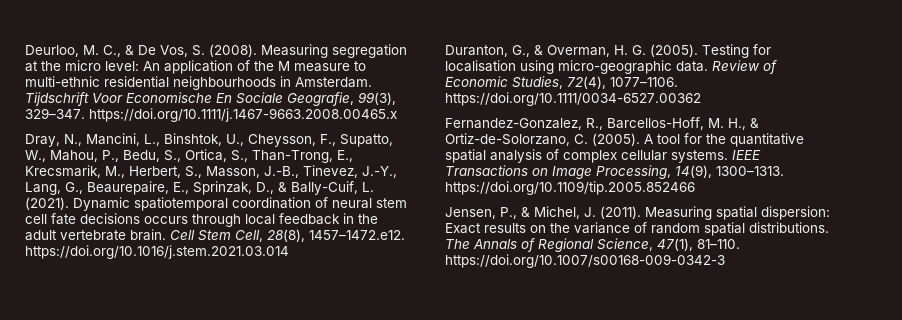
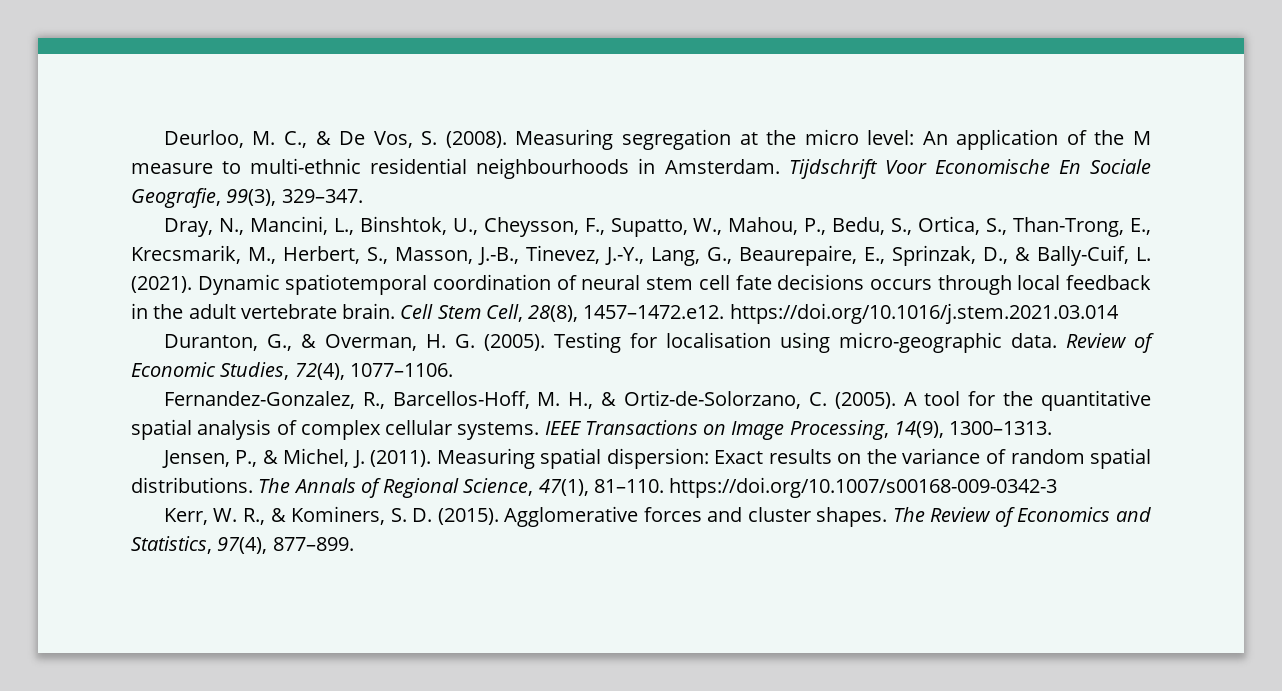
- Tijdschrift Voor Economische En Sociale Geografie, 99(3), 329–347. https://doi.org/10.1111/j.1467-9663.2008.00465.x
+ Tijdschrift Voor Economische En Sociale Geografie, 99(3), 329–347.
- Review of Economic Studies, 72(4), 1077–1106. https://doi.org/10.1111/0034-6527.00362
+ Review of Economic Studies, 72(4), 1077–1106.
- IEEE Transactions on Image Processing, 14(9), 1300–1313. https://doi.org/10.1109/tip.2005.852466
+ IEEE Transactions on Image Processing, 14(9), 1300–1313.
+ Kerr, W. R., & Kominers, S. D. (2015). Agglomerative forces and cluster shapes. The Review of Economics and Statistics, 97(4), 877–899.

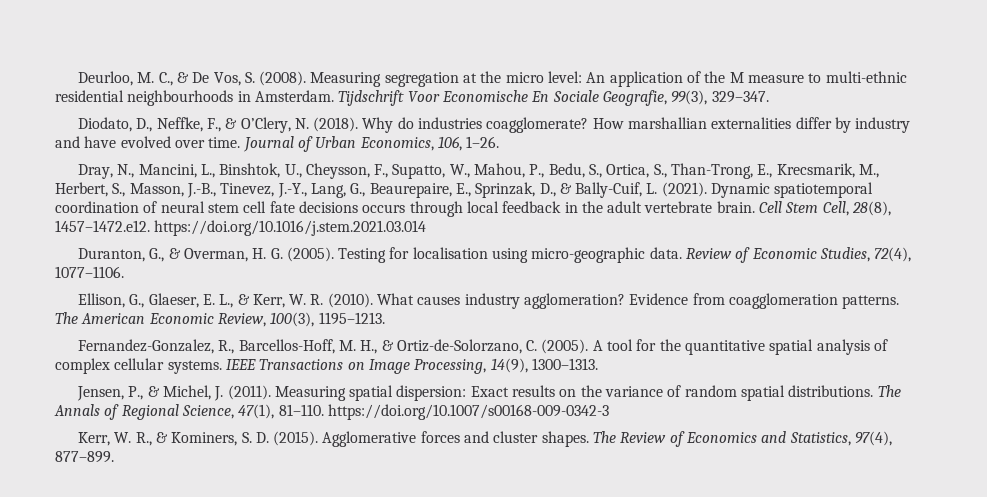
+ Diodato, D., Neffke, F., & O’Clery, N. (2018). Why do industries coagglomerate? How marshallian externalities differ by industry and have evolved over time. Journal of Urban Economics, 106, 1–26.
+ Ellison, G., Glaeser, E. L., & Kerr, W. R. (2010). What causes industry agglomeration? Evidence from coagglomeration patterns. The American Economic Review, 100(3), 1195–1213.

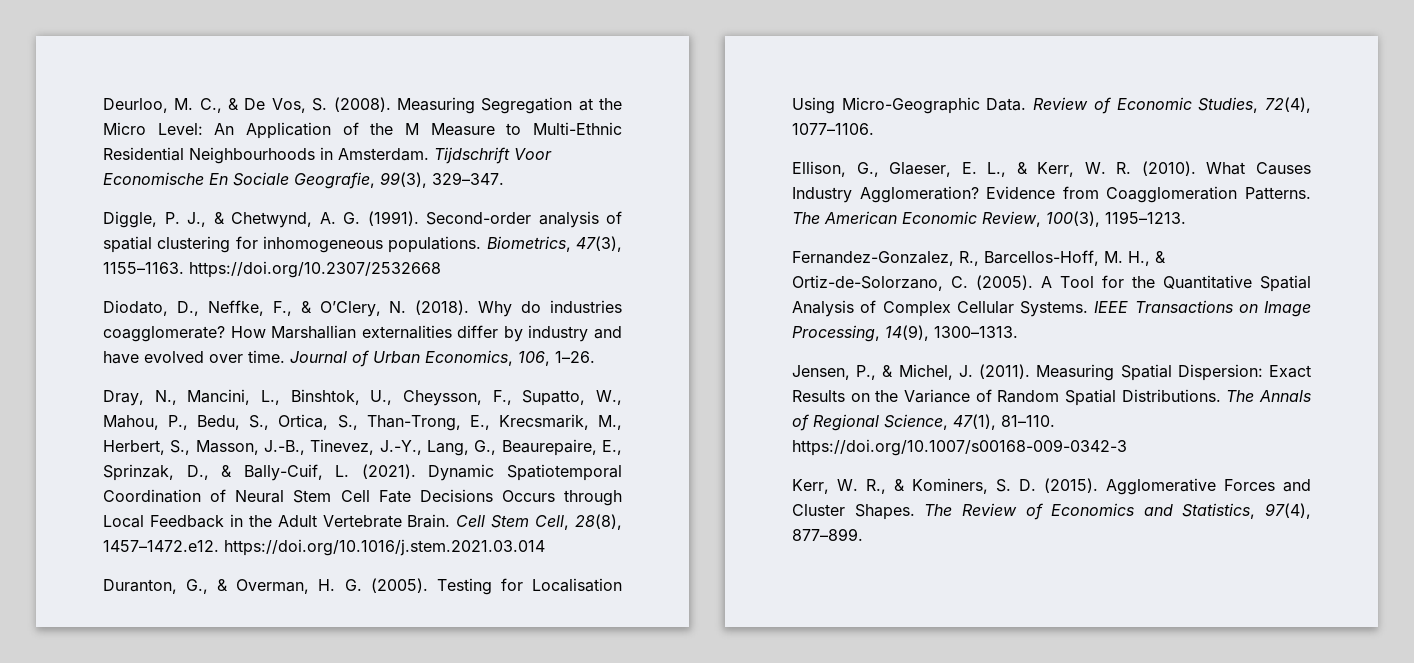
- Measuring segregation at the micro level: An application of the M measure to multi-ethnic residential neighbourhoods in Amsterdam.
+ Measuring Segregation at the Micro Level: An Application of the M Measure to Multi-Ethnic Residential Neighbourhoods in Amsterdam.
+ Diggle, P. J., & Chetwynd, A. G. (1991). Second-order analysis of spatial clustering for inhomogeneous populations. Biometrics, 47(3), 1155–1163. https://doi.org/10.2307/2532668
- How marshallian externalities differ by industry and have evolved over time.
+ How Marshallian externalities differ by industry and have evolved over time.
- Dynamic spatiotemporal coordination of neural stem cell fate decisions occurs through local feedback in the adult vertebrate brain.
+ Dynamic Spatiotemporal Coordination of Neural Stem Cell Fate Decisions Occurs through Local Feedback in the Adult Vertebrate Brain.
- Testing for localisation using micro-geographic data.
+ Testing for Localisation Using Micro-Geographic Data.
- What causes industry agglomeration? Evidence from coagglomeration patterns.
+ What Causes Industry Agglomeration? Evidence from Coagglomeration Patterns.
- A tool for the quantitative spatial analysis of complex cellular systems.
+ A Tool for the Quantitative Spatial Analysis of Complex Cellular Systems.
- Measuring spatial dispersion: Exact results on the variance of random spatial distributions.
+ Measuring Spatial Dispersion: Exact Results on the Variance of Random Spatial Distributions.
- Agglomerative forces and cluster shapes.
+ Agglomerative Forces and Cluster Shapes.

